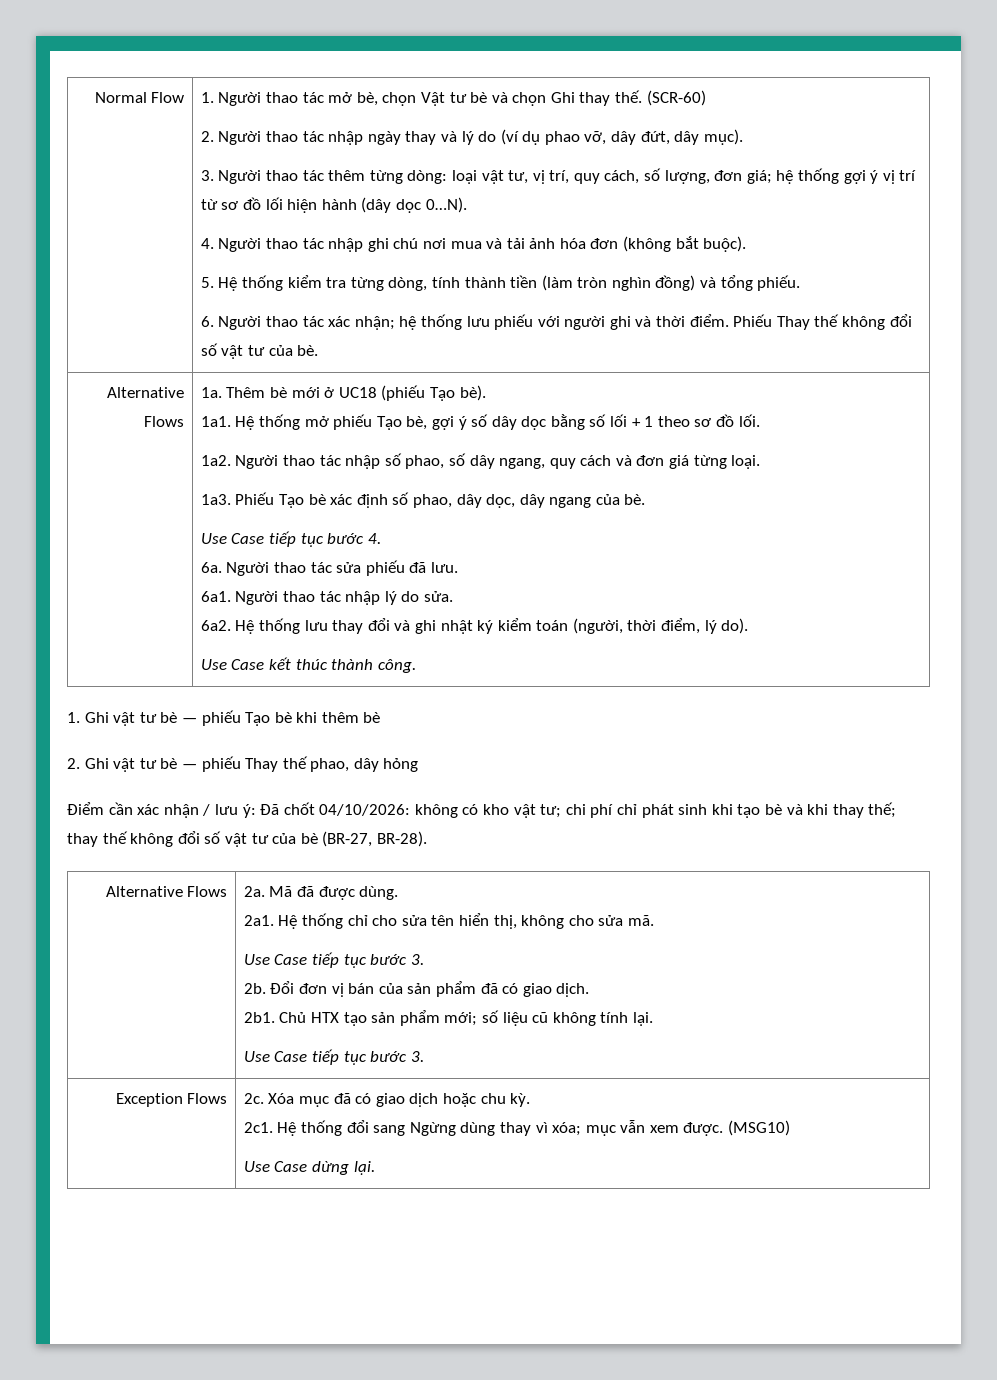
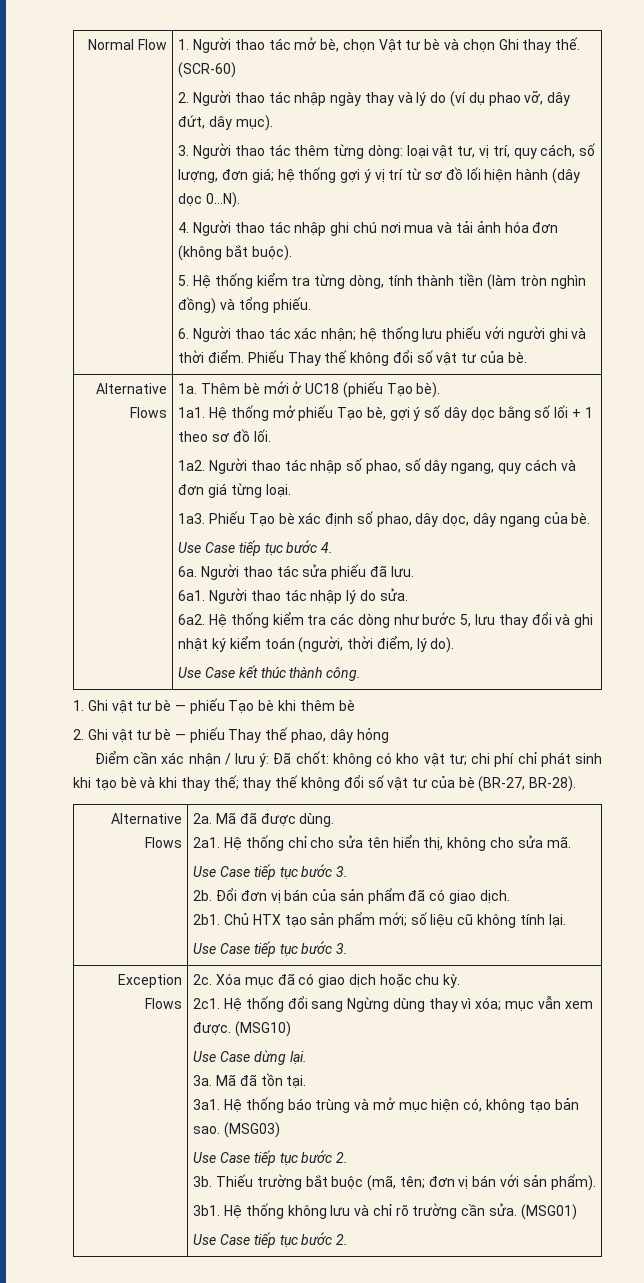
- Hệ thống lưu thay đổi và ghi nhật ký kiểm toán (người, thời điểm, lý do).
+ Hệ thống kiểm tra các dòng như bước 5, lưu thay đổi và ghi nhật ký kiểm toán (người, thời điểm, lý do).
- Điểm cần xác nhận / lưu ý: Đã chốt 04/10/2026: không có kho vật tư; chi phí chỉ phát sinh khi tạo bè và khi thay thế; thay thế không đổi số vật tư của bè (BR-27, BR-28).
+ Điểm cần xác nhận / lưu ý: Đã chốt: không có kho vật tư; chi phí chỉ phát sinh khi tạo bè và khi thay thế; thay thế không đổi số vật tư của bè (BR-27, BR-28).
+ 3a. Mã đã tồn tại.
+ 3a1. Hệ thống báo trùng và mở mục hiện có, không tạo bản sao. (MSG03)
+ Use Case tiếp tục bước 2.
+ 3b. Thiếu trường bắt buộc (mã, tên; đơn vị bán với sản phẩm).
+ 3b1. Hệ thống không lưu và chỉ rõ trường cần sửa. (MSG01)
+ Use Case tiếp tục bước 2.

